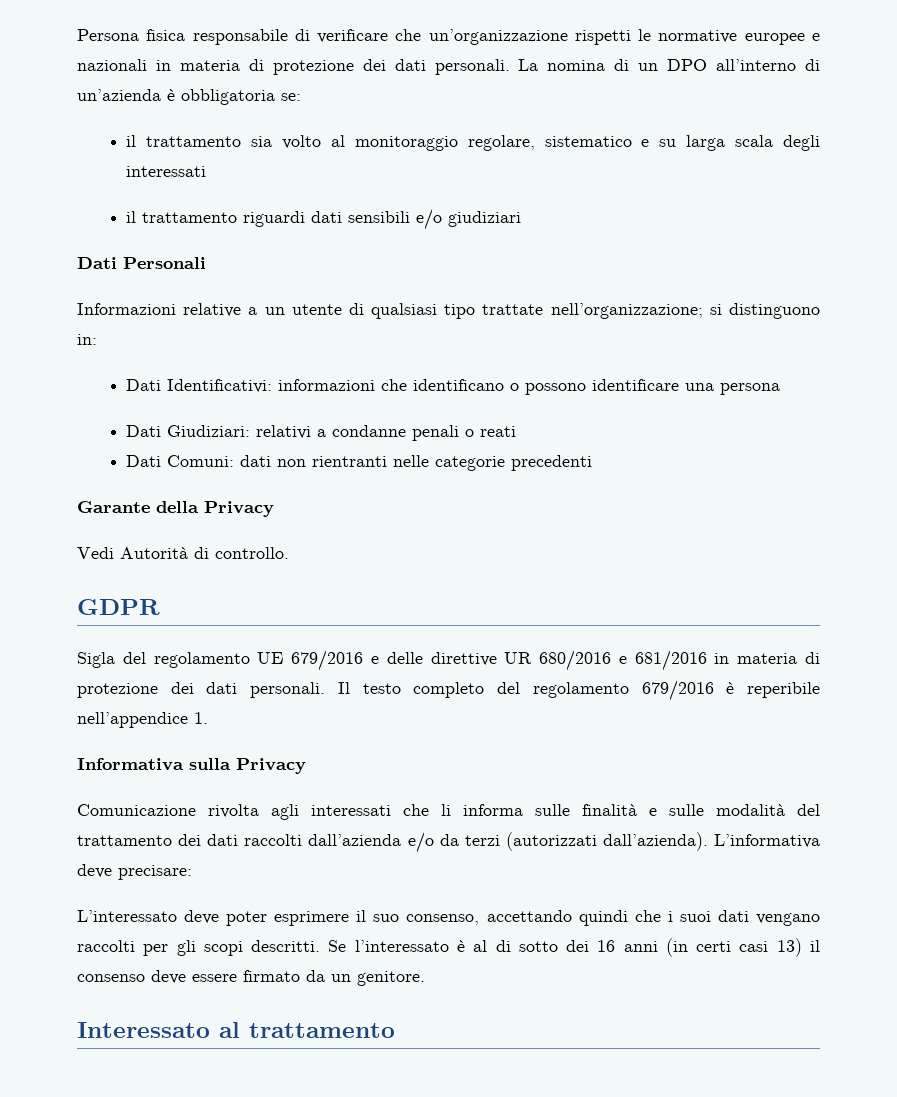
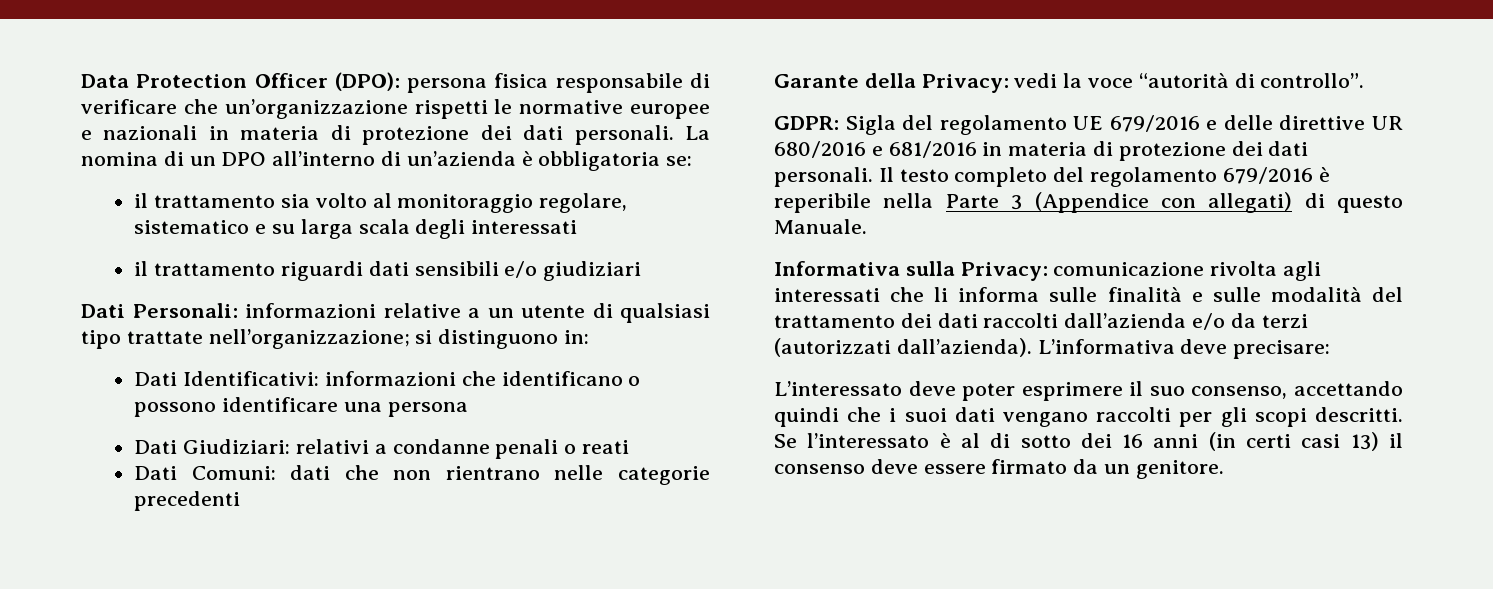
- Persona fisica responsabile di verificare che un’organizzazione rispetti le normative europee e nazionali in materia di protezione dei dati personali.
+ Data Protection Officer (DPO): persona fisica responsabile di verificare che un’organizzazione rispetti le normative europee e nazionali in materia di protezione dei dati personali.
- Dati Personali
- Informazioni relative a un utente di qualsiasi tipo trattate nell’organizzazione; si distinguono in:
+ Dati Personali: informazioni relative a un utente di qualsiasi tipo trattate nell’organizzazione; si distinguono in:
- Dati Comuni: dati non rientranti nelle categorie precedenti
+ Dati Comuni: dati che non rientrano nelle categorie precedenti
- Garante della Privacy
- Vedi Autorità di controllo.
- GDPR
- Sigla del regolamento UE 679/2016 e delle direttive UR 680/2016 e 681/2016 in materia di protezione dei dati personali.
+ Garante della Privacy: vedi la voce “autorità di controllo”.
+ GDPR: Sigla del regolamento UE 679/2016 e delle direttive UR 680/2016 e 681/2016 in materia di protezione dei dati personali.
- Il testo completo del regolamento 679/2016 è reperibile nell’appendice 1.
+ Il testo completo del regolamento 679/2016 è reperibile nella Parte 3 (Appendice con allegati) di questo Manuale.
- Informativa sulla Privacy
- Comunicazione rivolta agli interessati che li informa sulle finalità e sulle modalità del trattamento dei dati raccolti dall’azienda e/o da terzi (autorizzati dall’azienda).
+ Informativa sulla Privacy: comunicazione rivolta agli interessati che li informa sulle finalità e sulle modalità del trattamento dei dati raccolti dall’azienda e/o da terzi (autorizzati dall’azienda).
- Interessato al trattamento

